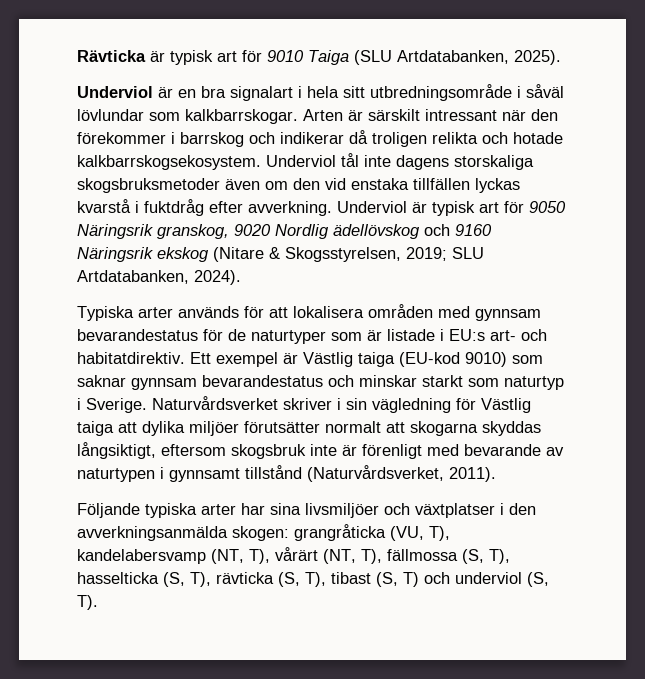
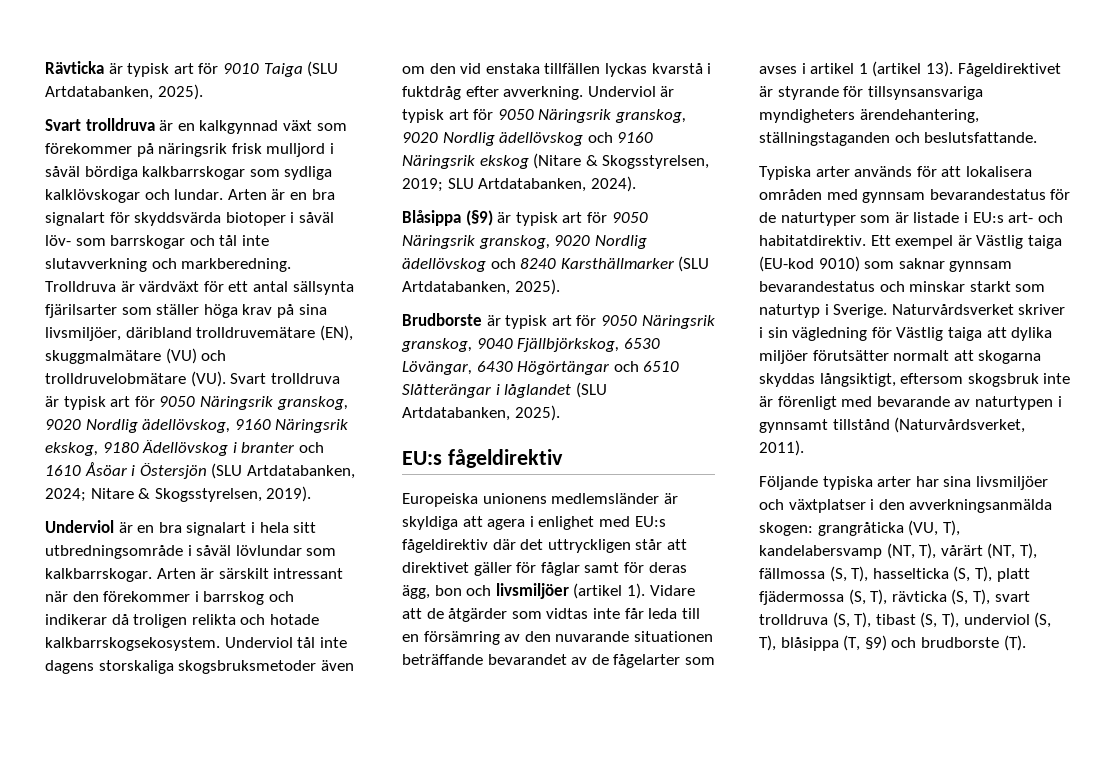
+ Svart trolldruva är en kalkgynnad växt som förekommer på näringsrik frisk mulljord i såväl bördiga kalkbarrskogar som sydliga kalklövskogar och lundar. Arten är en bra signalart för skyddsvärda biotoper i såväl löv- som barrskogar och tål inte slutavverkning och markberedning. Trolldruva är värdväxt för ett antal sällsynta fjärilsarter som ställer höga krav på sina livsmiljöer, däribland trolldruvemätare (EN), skuggmalmätare (VU) och trolldruvelobmätare (VU). Svart trolldruva är typisk art för 9050 Näringsrik granskog, 9020 Nordlig ädellövskog, 9160 Näringsrik ekskog, 9180 Ädellövskog i branter och 1610 Åsöar i Östersjön (SLU Artdatabanken, 2024; Nitare & Skogsstyrelsen, 2019).
+ Blåsippa (§9) är typisk art för 9050 Näringsrik granskog, 9020 Nordlig ädellövskog och 8240 Karsthällmarker (SLU Artdatabanken, 2025).
+ Brudborste är typisk art för 9050 Näringsrik granskog, 9040 Fjällbjörkskog, 6530 Lövängar, 6430 Högörtängar och 6510 Slåtterängar i låglandet (SLU Artdatabanken, 2025).
+ EU:s fågeldirektiv
+ Europeiska unionens medlemsländer är skyldiga att agera i enlighet med EU:s fågeldirektiv där det uttryckligen står att direktivet gäller för fåglar samt för deras ägg, bon och livsmiljöer (artikel 1). Vidare att de åtgärder som vidtas inte får leda till en försämring av den nuvarande situationen beträffande bevarandet av de fågelarter som avses i artikel 1 (artikel 13). Fågeldirektivet är styrande för tillsynsansvariga myndigheters ärendehantering, ställningstaganden och beslutsfattande.
- Följande typiska arter har sina livsmiljöer och växtplatser i den avverkningsanmälda skogen: grangråticka (VU, T), kandelabersvamp (NT, T), vårärt (NT, T), fällmossa (S, T), hasselticka (S, T), rävticka (S, T), tibast (S, T) och underviol (S, T).
+ Följande typiska arter har sina livsmiljöer och växtplatser i den avverkningsanmälda skogen: grangråticka (VU, T), kandelabersvamp (NT, T), vårärt (NT, T), fällmossa (S, T), hasselticka (S, T), platt fjädermossa (S, T), rävticka (S, T), svart trolldruva (S, T), tibast (S, T), underviol (S, T), blåsippa (T, §9) och brudborste (T).

